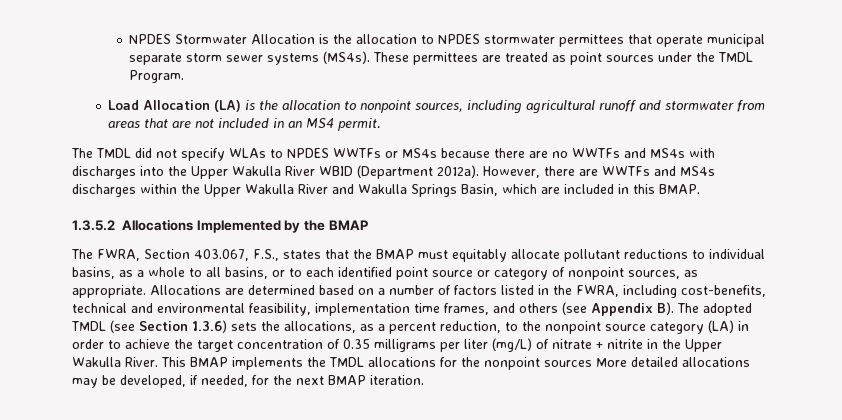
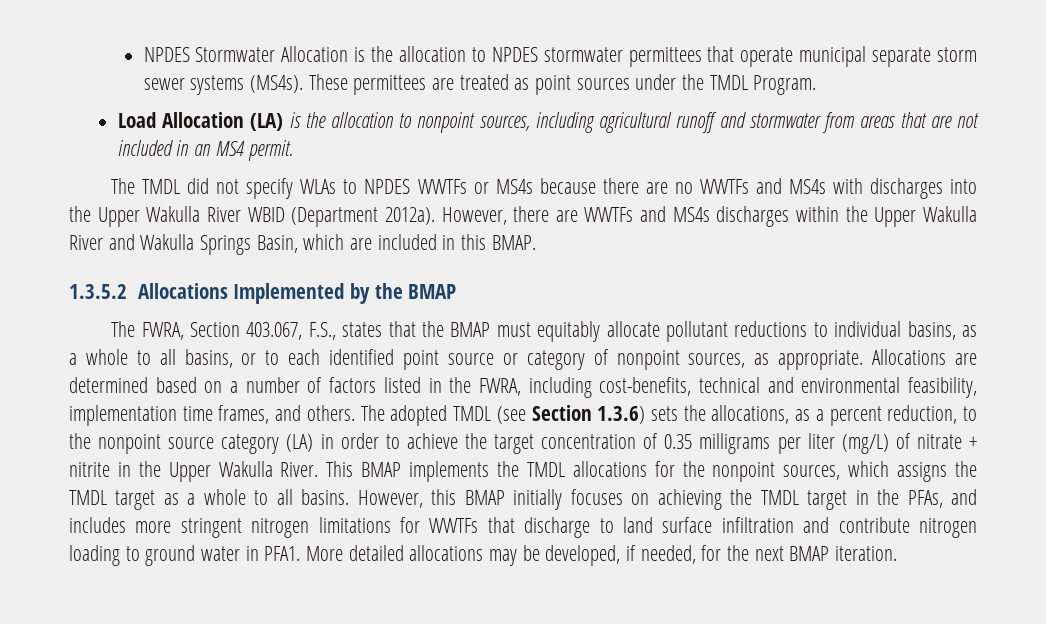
- Allocations are determined based on a number of factors listed in the FWRA, including cost-benefits, technical and environmental feasibility, implementation time frames, and others (see Appendix B). The adopted TMDL (see Section 1.3.6) sets the allocations, as a percent reduction, to the nonpoint source category (LA) in order to achieve the target concentration of 0.35 milligrams per liter (mg/L) of nitrate + nitrite in the Upper Wakulla River.
+ Allocations are determined based on a number of factors listed in the FWRA, including cost-benefits, technical and environmental feasibility, implementation time frames, and others. The adopted TMDL (see Section 1.3.6) sets the allocations, as a percent reduction, to the nonpoint source category (LA) in order to achieve the target concentration of 0.35 milligrams per liter (mg/L) of nitrate + nitrite in the Upper Wakulla River.
- This BMAP implements the TMDL allocations for the nonpoint sources More detailed allocations may be developed, if needed, for the next BMAP iteration.
+ This BMAP implements the TMDL allocations for the nonpoint sources, which assigns the TMDL target as a whole to all basins. However, this BMAP initially focuses on achieving the TMDL target in the PFAs, and includes more stringent nitrogen limitations for WWTFs that discharge to land surface infiltration and contribute nitrogen loading to ground water in PFA1. More detailed allocations may be developed, if needed, for the next BMAP iteration.

